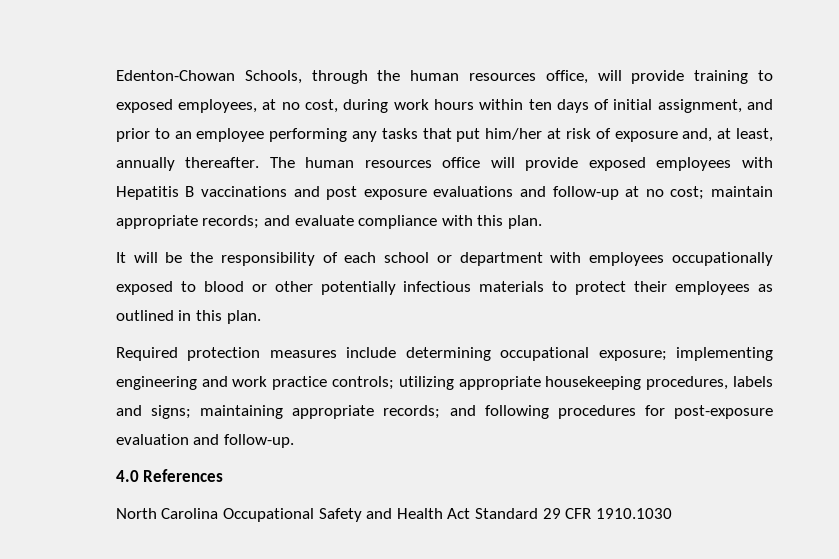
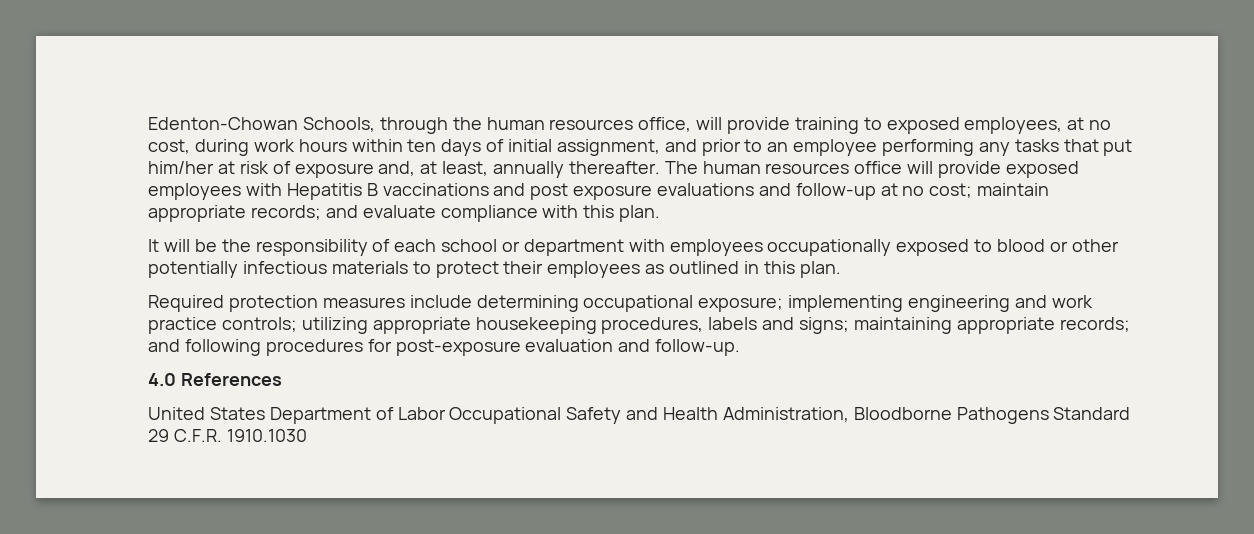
- North Carolina Occupational Safety and Health Act Standard 29 CFR 1910.1030
+ United States Department of Labor Occupational Safety and Health Administration, Bloodborne Pathogens Standard 29 C.F.R. 1910.1030

